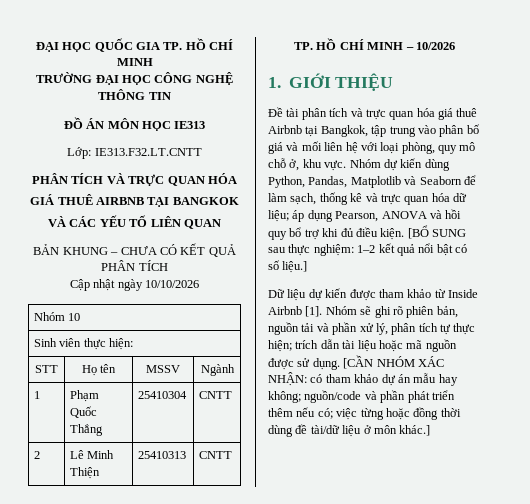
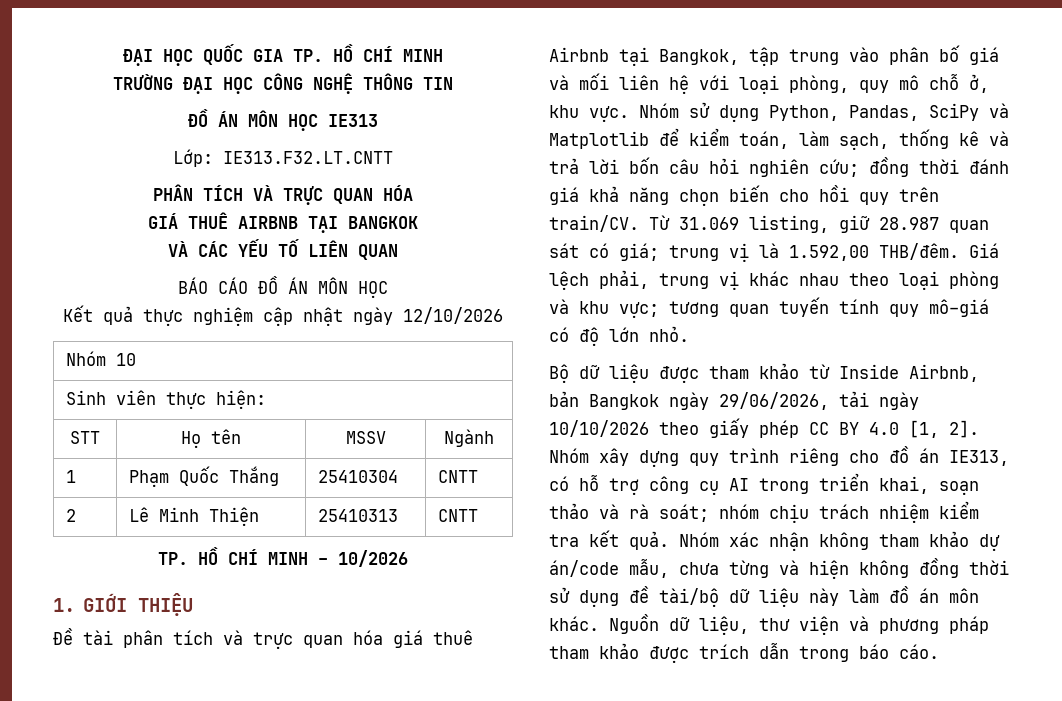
- BẢN KHUNG – CHƯA CÓ KẾT QUẢ PHÂN TÍCH
- Cập nhật ngày 10/10/2026
+ BÁO CÁO ĐỒ ÁN MÔN HỌC
+ Kết quả thực nghiệm cập nhật ngày 12/10/2026
- Nhóm dự kiến dùng Python, Pandas, Matplotlib và Seaborn để làm sạch, thống kê và trực quan hóa dữ liệu; áp dụng Pearson, ANOVA và hồi quy bổ trợ khi đủ điều kiện. [BỔ SUNG sau thực nghiệm: 1–2 kết quả nổi bật có số liệu.]
- Dữ liệu dự kiến được tham khảo từ Inside Airbnb [1]. Nhóm sẽ ghi rõ phiên bản, nguồn tải và phần xử lý, phân tích tự thực hiện; trích dẫn tài liệu hoặc mã nguồn được sử dụng. [CẦN NHÓM XÁC NHẬN: có tham khảo dự án mẫu hay không; nguồn/code và phần phát triển thêm nếu có; việc từng hoặc đồng thời dùng đề tài/dữ liệu ở môn khác.]
+ Nhóm sử dụng Python, Pandas, SciPy và Matplotlib để kiểm toán, làm sạch, thống kê và trả lời bốn câu hỏi nghiên cứu; đồng thời đánh giá khả năng chọn biến cho hồi quy trên train/CV. Từ 31.069 listing, giữ 28.987 quan sát có giá; trung vị là 1.592,00 THB/đêm. Giá lệch phải, trung vị khác nhau theo loại phòng và khu vực; tương quan tuyến tính quy mô–giá có độ lớn nhỏ.
+ Bộ dữ liệu được tham khảo từ Inside Airbnb, bản Bangkok ngày 29/06/2026, tải ngày 10/10/2026 theo giấy phép CC BY 4.0 [1, 2]. Nhóm xây dựng quy trình riêng cho đồ án IE313, có hỗ trợ công cụ AI trong triển khai, soạn thảo và rà soát; nhóm chịu trách nhiệm kiểm tra kết quả. Nhóm xác nhận không tham khảo dự án/code mẫu, chưa từng và hiện không đồng thời sử dụng đề tài/bộ dữ liệu này làm đồ án môn khác. Nguồn dữ liệu, thư viện và phương pháp tham khảo được trích dẫn trong báo cáo.

